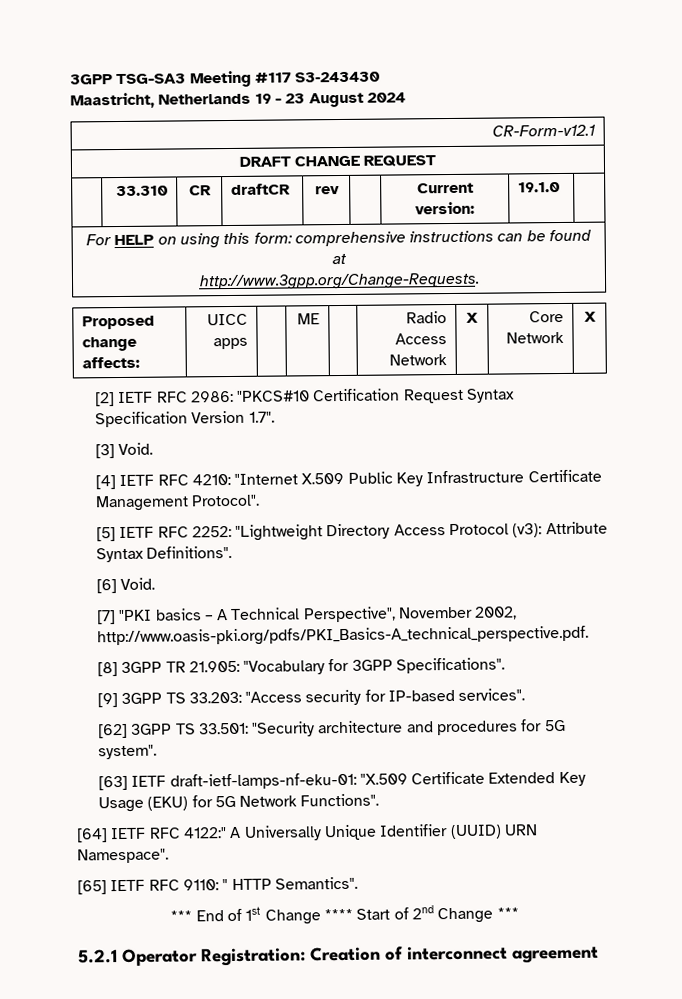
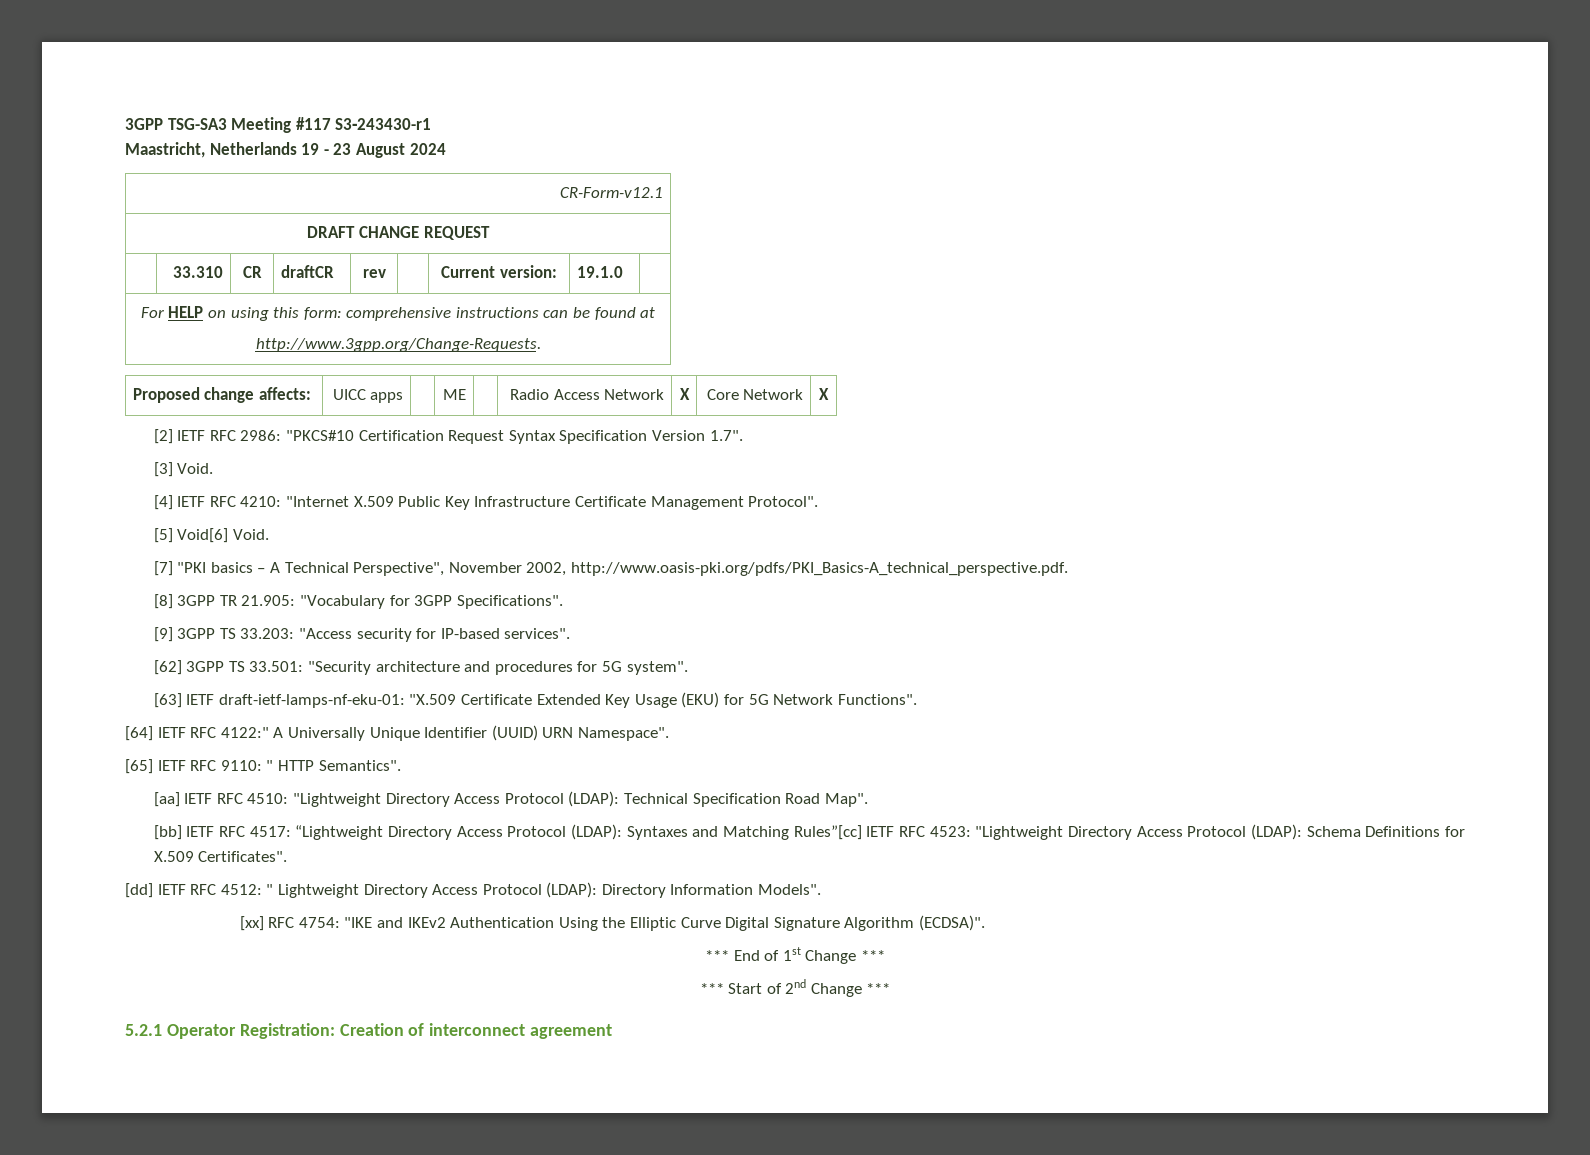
- 3GPP TSG-SA3 Meeting #117 S3‑243430
+ 3GPP TSG-SA3 Meeting #117 S3‑243430-r1
- [5] IETF RFC 2252: "Lightweight Directory Access Protocol (v3): Attribute Syntax Definitions".
- [6] Void.
+ [5] Void[6] Void.
+ [aa] IETF RFC 4510: "Lightweight Directory Access Protocol (LDAP): Technical Specification Road Map".
+ [bb] IETF RFC 4517: “Lightweight Directory Access Protocol (LDAP): Syntaxes and Matching Rules”[cc] IETF RFC 4523: "Lightweight Directory Access Protocol (LDAP): Schema Definitions for X.509 Certificates".
+ [dd] IETF RFC 4512: " Lightweight Directory Access Protocol (LDAP): Directory Information Models".
+ [xx] RFC 4754: "IKE and IKEv2 Authentication Using the Elliptic Curve Digital Signature Algorithm (ECDSA)".
- *** End of 1st Change **** Start of 2nd Change ***
+ *** End of 1st Change ***
+ *** Start of 2nd Change ***

